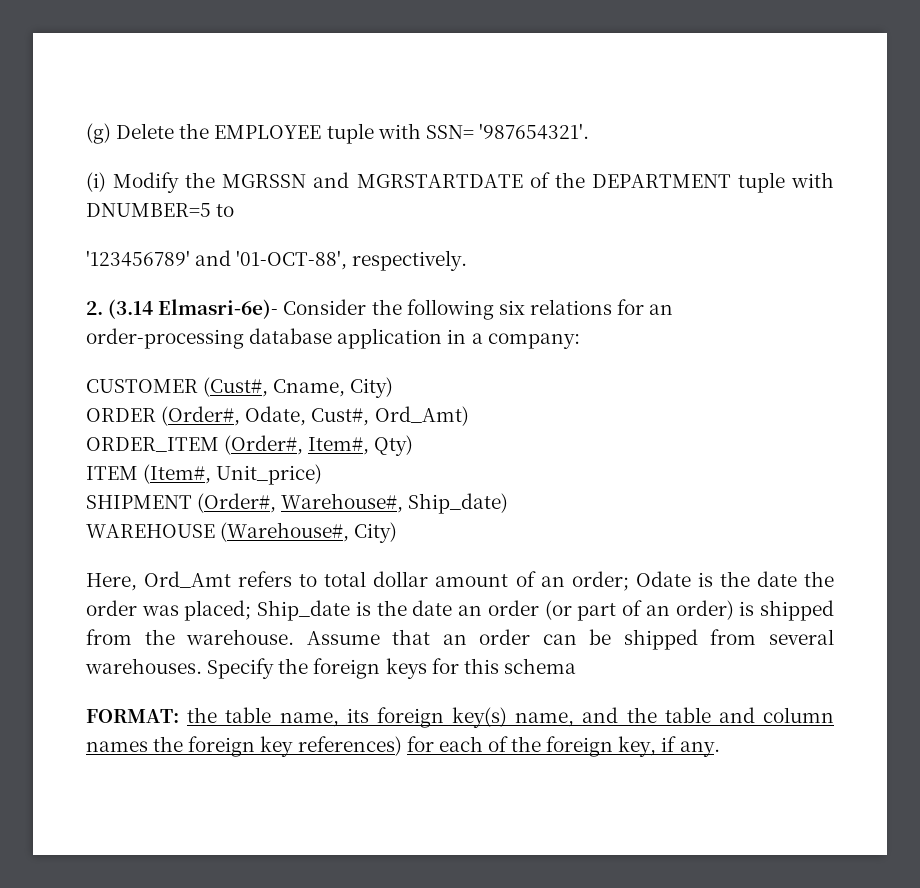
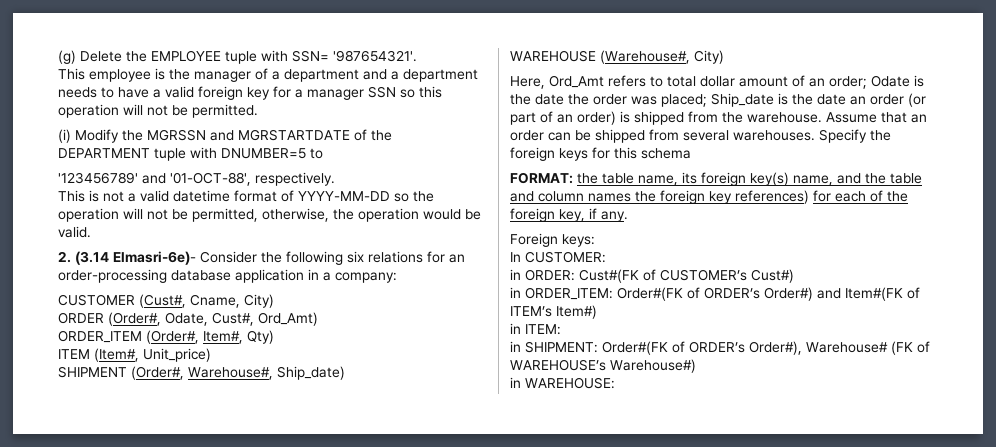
+ This employee is the manager of a department and a department needs to have a valid foreign key for a manager SSN so this operation will not be permitted.
+ This is not a valid datetime format of YYYY-MM-DD so the operation will not be permitted, otherwise, the operation would be valid.
+ Foreign keys:
+ In CUSTOMER:
+ in ORDER: Cust#(FK of CUSTOMER’s Cust#)
+ in ORDER_ITEM: Order#(FK of ORDER’s Order#) and Item#(FK of ITEM’s Item#)
+ in ITEM:
+ in SHIPMENT: Order#(FK of ORDER’s Order#), Warehouse# (FK of WAREHOUSE’s Warehouse#)
+ in WAREHOUSE:

